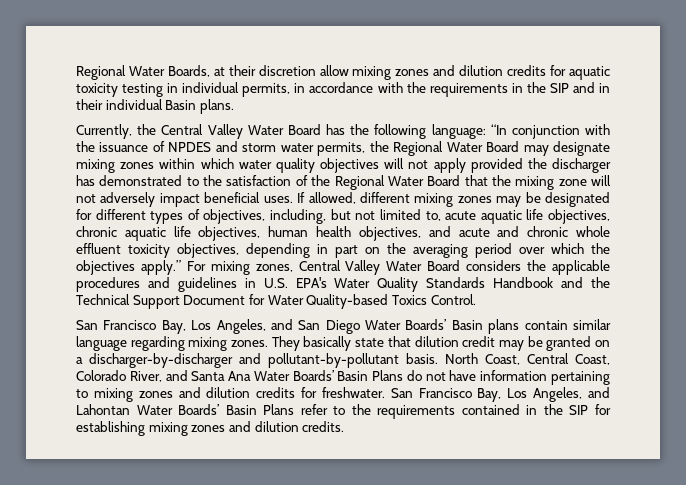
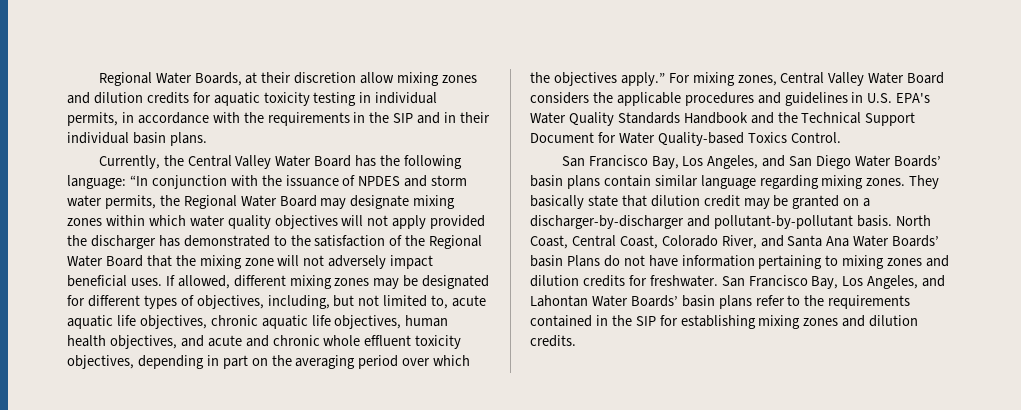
- Regional Water Boards, at their discretion allow mixing zones and dilution credits for aquatic toxicity testing in individual permits, in accordance with the requirements in the SIP and in their individual Basin plans.
+ Regional Water Boards, at their discretion allow mixing zones and dilution credits for aquatic toxicity testing in individual permits, in accordance with the requirements in the SIP and in their individual basin plans.
- San Francisco Bay, Los Angeles, and San Diego Water Boards’ Basin plans contain similar language regarding mixing zones.
+ San Francisco Bay, Los Angeles, and San Diego Water Boards’ basin plans contain similar language regarding mixing zones.
- North Coast, Central Coast, Colorado River, and Santa Ana Water Boards’ Basin Plans do not have information pertaining to mixing zones and dilution credits for freshwater.
+ North Coast, Central Coast, Colorado River, and Santa Ana Water Boards’ basin Plans do not have information pertaining to mixing zones and dilution credits for freshwater.
- San Francisco Bay, Los Angeles, and Lahontan Water Boards’ Basin Plans refer to the requirements contained in the SIP for establishing mixing zones and dilution credits.
+ San Francisco Bay, Los Angeles, and Lahontan Water Boards’ basin plans refer to the requirements contained in the SIP for establishing mixing zones and dilution credits.

